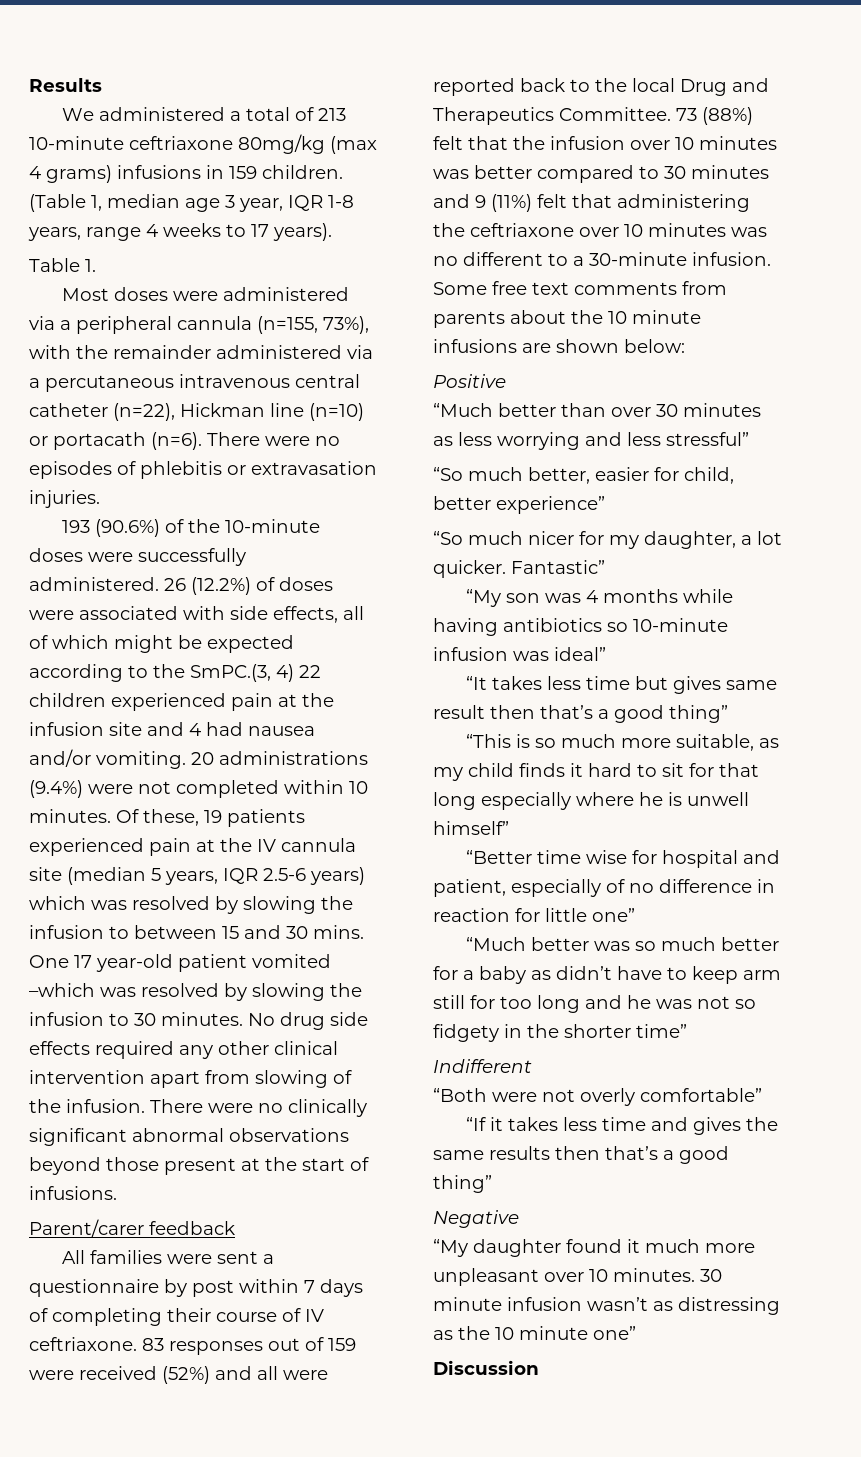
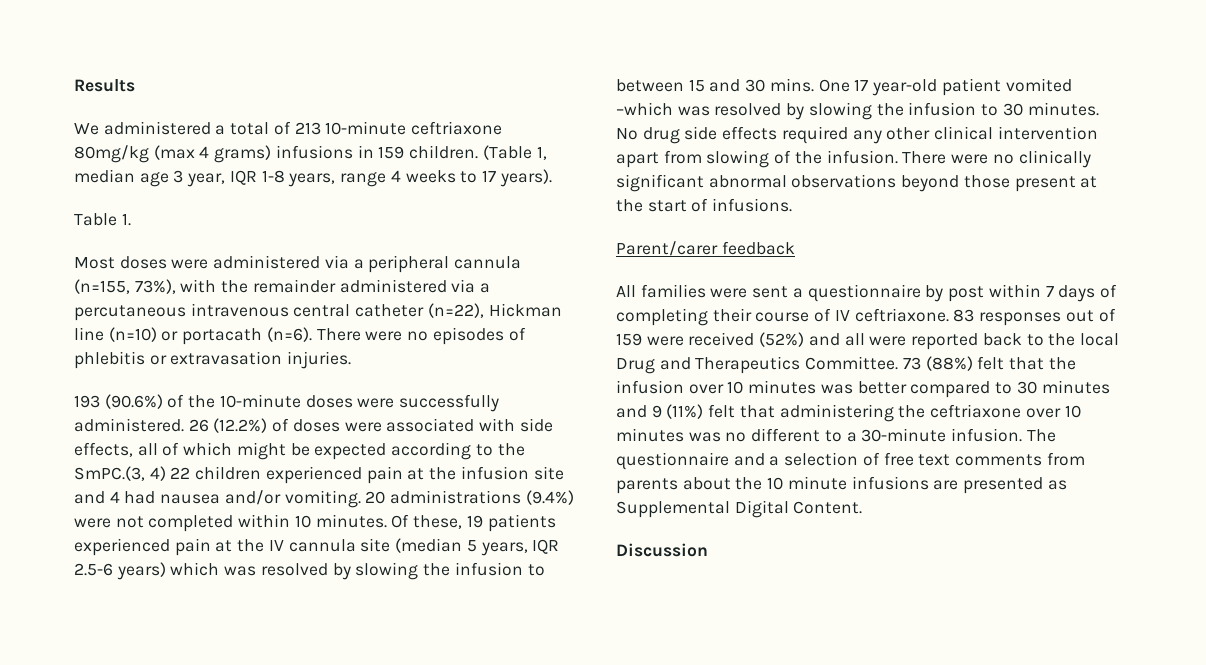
- Some free text comments from parents about the 10 minute infusions are shown below:
- Positive
- “Much better than over 30 minutes as less worrying and less stressful”
- “So much better, easier for child, better experience”
- “So much nicer for my daughter, a lot quicker. Fantastic”
- “My son was 4 months while having antibiotics so 10-minute infusion was ideal”
- “It takes less time but gives same result then that’s a good thing”
- “This is so much more suitable, as my child finds it hard to sit for that long especially where he is unwell himself”
- “Better time wise for hospital and patient, especially of no difference in reaction for little one”
- “Much better was so much better for a baby as didn’t have to keep arm still for too long and he was not so fidgety in the shorter time”
- Indifferent
- “Both were not overly comfortable”
- “If it takes less time and gives the same results then that’s a good thing”
- Negative
- “My daughter found it much more unpleasant over 10 minutes. 30 minute infusion wasn’t as distressing as the 10 minute one”
+ The questionnaire and a selection of free text comments from parents about the 10 minute infusions are presented as Supplemental Digital Content.

